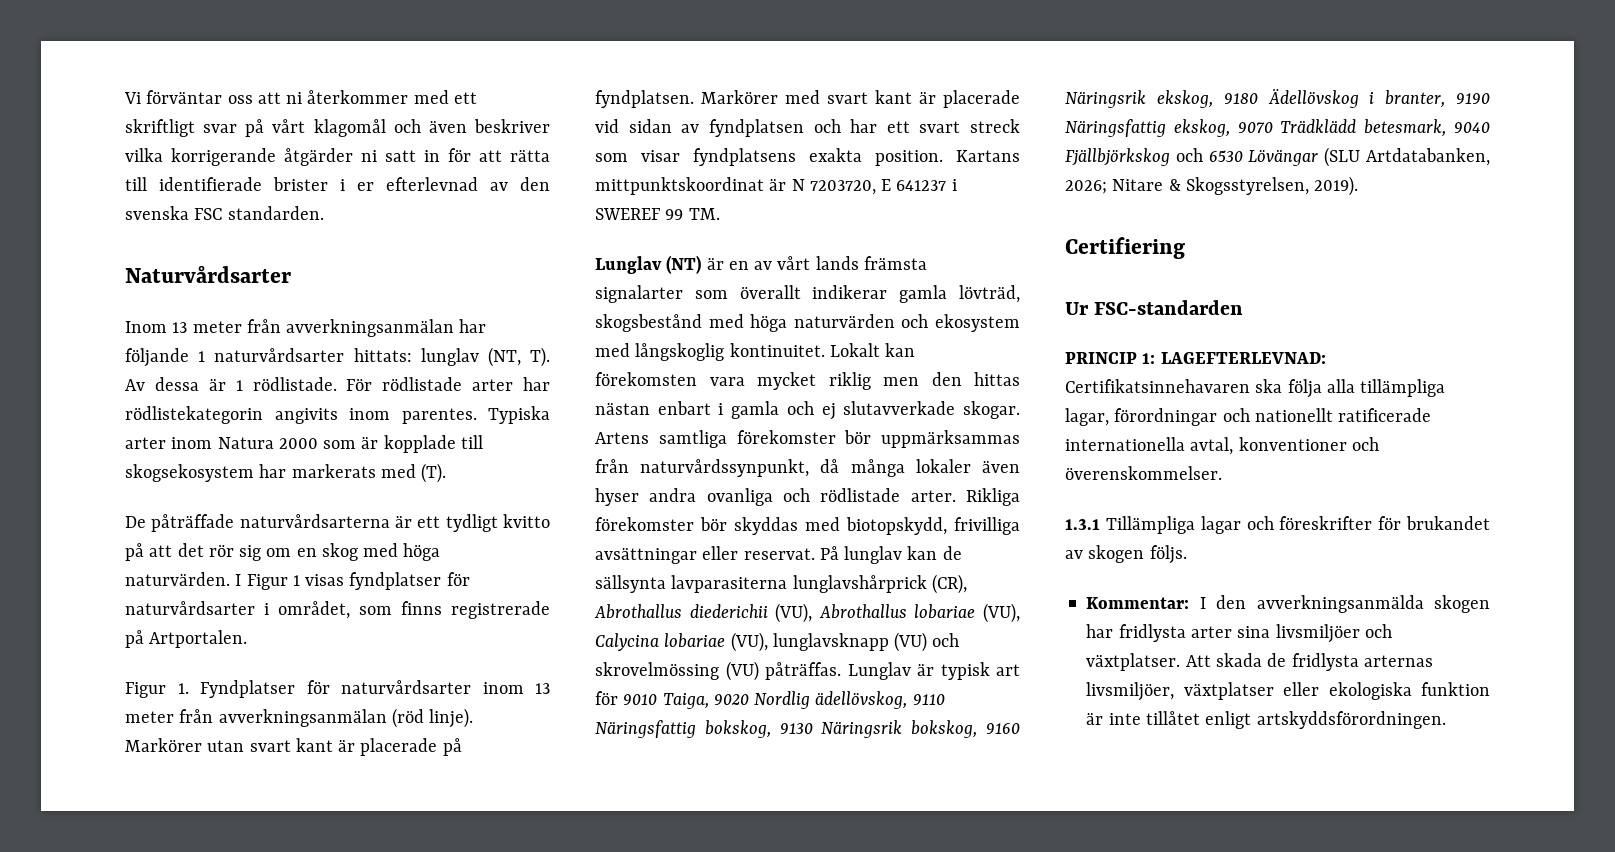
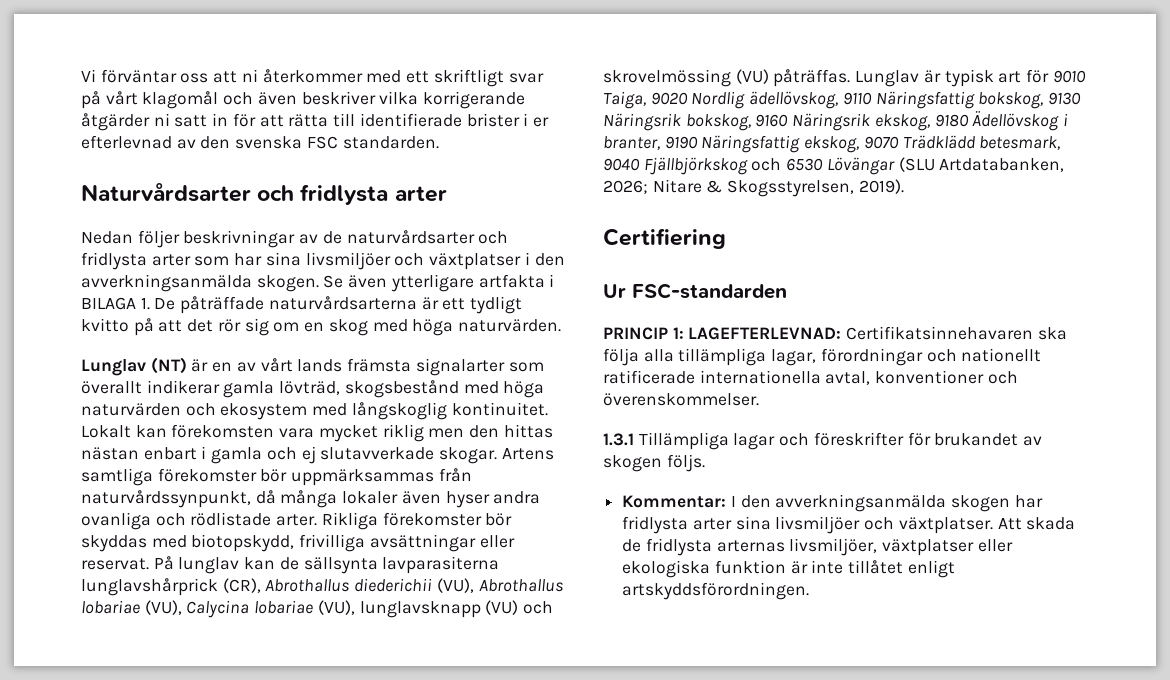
- Naturvårdsarter
- Inom 13 meter från avverkningsanmälan har följande 1 naturvårdsarter hittats: lunglav (NT, T). Av dessa är 1 rödlistade. För rödlistade arter har rödlistekategorin angivits inom parentes. Typiska arter inom Natura 2000 som är kopplade till skogsekosystem har markerats med (T).
- De påträffade naturvårdsarterna är ett tydligt kvitto på att det rör sig om en skog med höga naturvärden. I Figur 1 visas fyndplatser för naturvårdsarter i området, som finns registrerade på Artportalen.
- Figur 1. Fyndplatser för naturvårdsarter inom 13 meter från avverkningsanmälan (röd linje). Markörer utan svart kant är placerade på fyndplatsen. Markörer med svart kant är placerade vid sidan av fyndplatsen och har ett svart streck som visar fyndplatsens exakta position. Kartans mittpunktskoordinat är N 7203720, E 641237 i SWEREF 99 TM.
+ Naturvårdsarter och fridlysta arter
+ Nedan följer beskrivningar av de naturvårdsarter och fridlysta arter som har sina livsmiljöer och växtplatser i den avverkningsanmälda skogen. Se även ytterligare artfakta i BILAGA 1. De påträffade naturvårdsarterna är ett tydligt kvitto på att det rör sig om en skog med höga naturvärden.

